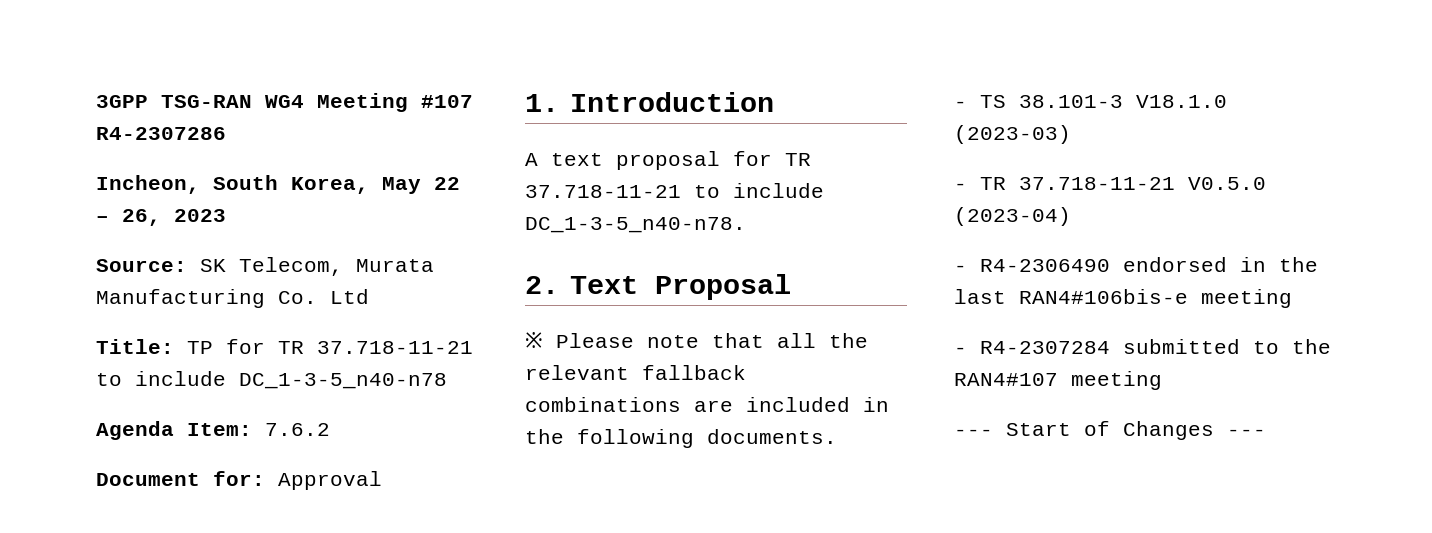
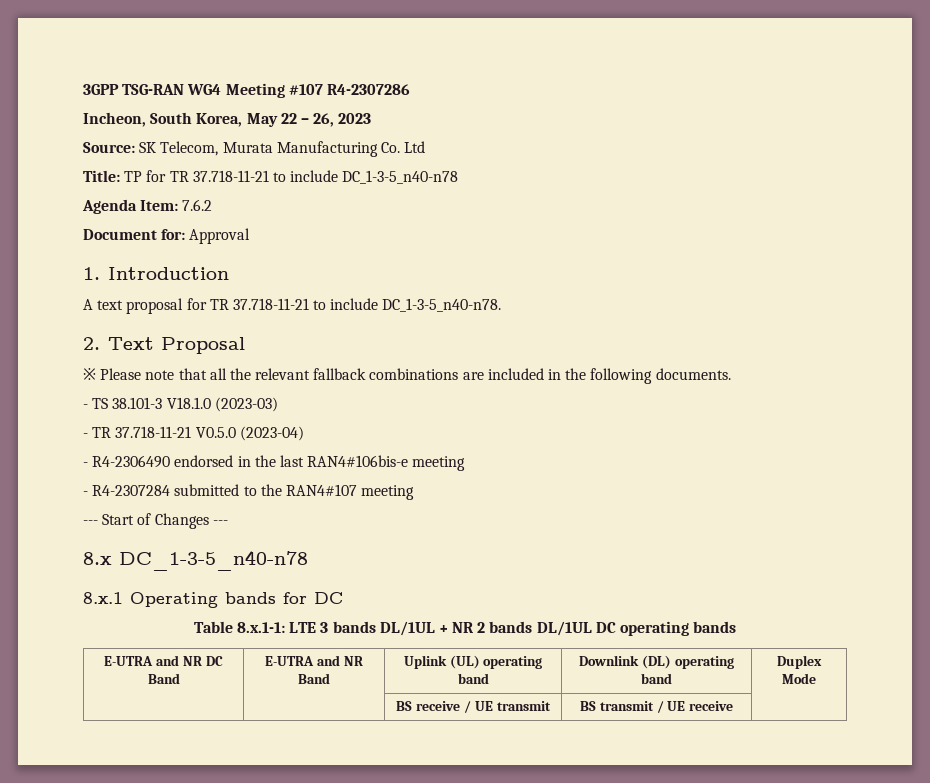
+ 8.x DC_1-3-5_n40-n78
+ 8.x.1 Operating bands for DC
+ Table 8.x.1-1: LTE 3 bands DL/1UL + NR 2 bands DL/1UL DC operating bands
+ E-UTRA and NR DC Band | E-UTRA and NR Band | Uplink (UL) operating band | Downlink (DL) operating band | Duplex Mode
+ | | BS receive / UE transmit | BS transmit / UE receive |

